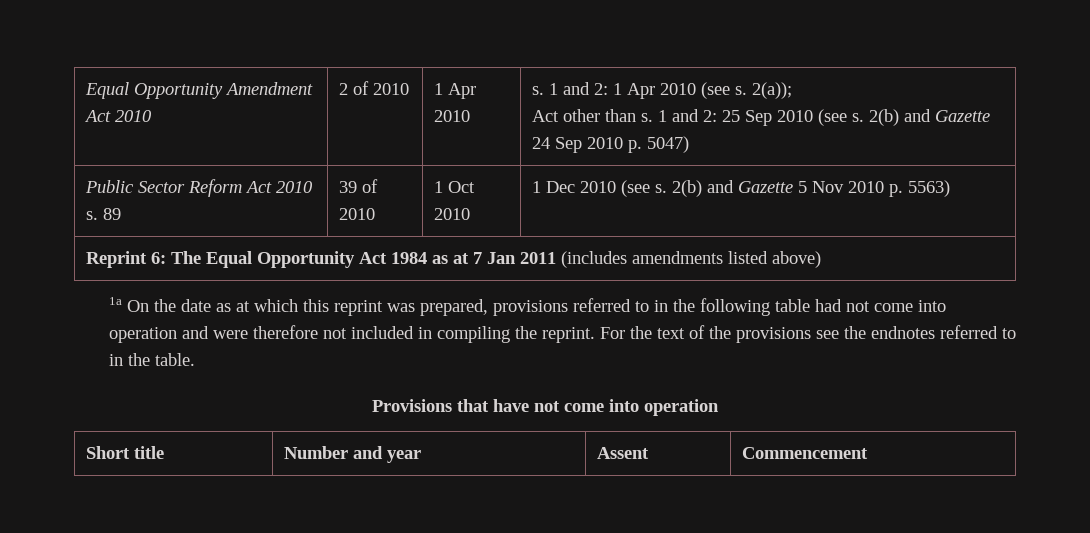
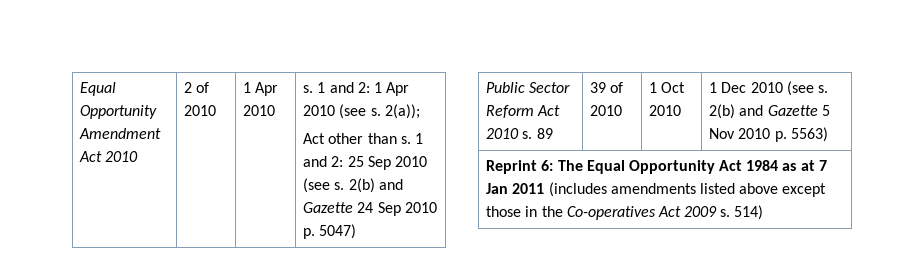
- Reprint 6: The Equal Opportunity Act 1984 as at 7 Jan 2011 (includes amendments listed above)
- 1a On the date as at which this reprint was prepared, provisions referred to in the following table had not come into operation and were therefore not included in compiling the reprint. For the text of the provisions see the endnotes referred to in the table.
- Provisions that have not come into operation
- Short title | Number and year | Assent | Commencement
+ Reprint 6: The Equal Opportunity Act 1984 as at 7 Jan 2011 (includes amendments listed above except those in the Co-operatives Act 2009 s. 514)

